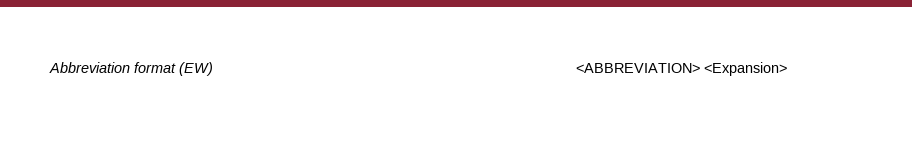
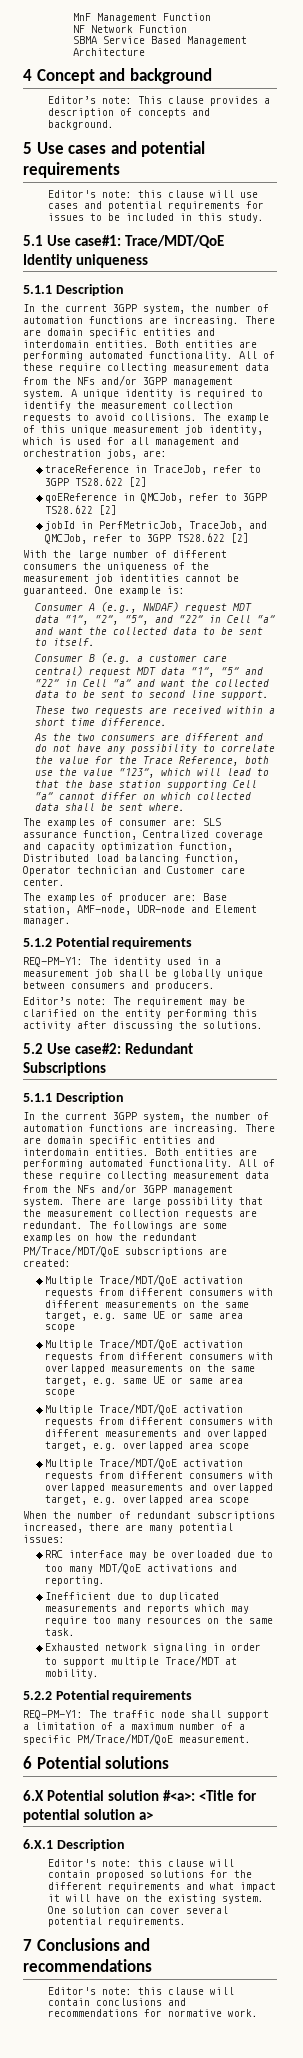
- Abbreviation format (EW)
- <ABBREVIATION> <Expansion>
+ MnF Management Function
+ NF Network Function
+ SBMA Service Based Management Architecture
+ 4 Concept and background
+ Editor’s note: This clause provides a description of concepts and background.
+ 5 Use cases and potential requirements
+ Editor's note: this clause will use cases and potential requirements for issues to be included in this study.
+ 5.1 Use case#1: Trace/MDT/QoE Identity uniqueness
+ 5.1.1 Description
+ In the current 3GPP system, the number of automation functions are increasing. There are domain specific entities and interdomain entities. Both entities are performing automated functionality. All of these require collecting measurement data from the NFs and/or 3GPP management system. A unique identity is required to identify the measurement collection requests to avoid collisions. The example of this unique measurement job identity, which is used for all management and orchestration jobs, are:
+ traceReference in TraceJob, refer to 3GPP TS28.622 [2]
+ qoEReference in QMCJob, refer to 3GPP TS28.622 [2]
+ jobId in PerfMetricJob, TraceJob, and QMCJob, refer to 3GPP TS28.622 [2]
+ With the large number of different consumers the uniqueness of the measurement job identities cannot be guaranteed. One example is:
+ Consumer A (e.g., NWDAF) request MDT data “1”, “2”, “5”, and “22” in Cell “a” and want the collected data to be sent to itself.
+ Consumer B (e.g. a customer care central) request MDT data “1”, “5” and “22” in Cell “a” and want the collected data to be sent to second line support.
+ These two requests are received within a short time difference.
+ As the two consumers are different and do not have any possibility to correlate the value for the Trace Reference, both use the value “123”, which will lead to that the base station supporting Cell “a” cannot differ on which collected data shall be sent where.
+ The examples of consumer are: SLS assurance function, Centralized coverage and capacity optimization function, Distributed load balancing function, Operator technician and Customer care center.
+ The examples of producer are: Base station, AMF-node, UDR-node and Element manager.
+ 5.1.2 Potential requirements
+ REQ-PM-Y1: The identity used in a measurement job shall be globally unique between consumers and producers.
+ Editor’s note: The requirement may be clarified on the entity performing this activity after discussing the solutions.
+ 5.2 Use case#2: Redundant Subscriptions
+ 5.1.1 Description
+ In the current 3GPP system, the number of automation functions are increasing. There are domain specific entities and interdomain entities. Both entities are performing automated functionality. All of these require collecting measurement data from the NFs and/or 3GPP management system. There are large possibility that the measurement collection requests are redundant. The followings are some examples on how the redundant PM/Trace/MDT/QoE subscriptions are created:
+ Multiple Trace/MDT/QoE activation requests from different consumers with different measurements on the same target, e.g. same UE or same area scope
+ Multiple Trace/MDT/QoE activation requests from different consumers with overlapped measurements on the same target, e.g. same UE or same area scope
+ Multiple Trace/MDT/QoE activation requests from different consumers with different measurements and overlapped target, e.g. overlapped area scope
+ Multiple Trace/MDT/QoE activation requests from different consumers with overlapped measurements and overlapped target, e.g. overlapped area scope
+ When the number of redundant subscriptions increased, there are many potential issues:
+ RRC interface may be overloaded due to too many MDT/QoE activations and reporting.
+ Inefficient due to duplicated measurements and reports which may require too many resources on the same task.
+ Exhausted network signaling in order to support multiple Trace/MDT at mobility.
+ 5.2.2 Potential requirements
+ REQ-PM-Y1: The traffic node shall support a limitation of a maximum number of a specific PM/Trace/MDT/QoE measurement.
+ 6 Potential solutions
+ 6.X Potential solution #<a>: <Title for potential solution a>
+ 6.X.1 Description
+ Editor's note: this clause will contain proposed solutions for the different requirements and what impact it will have on the existing system. One solution can cover several potential requirements.
+ 7 Conclusions and recommendations
+ Editor's note: this clause will contain conclusions and recommendations for normative work.

